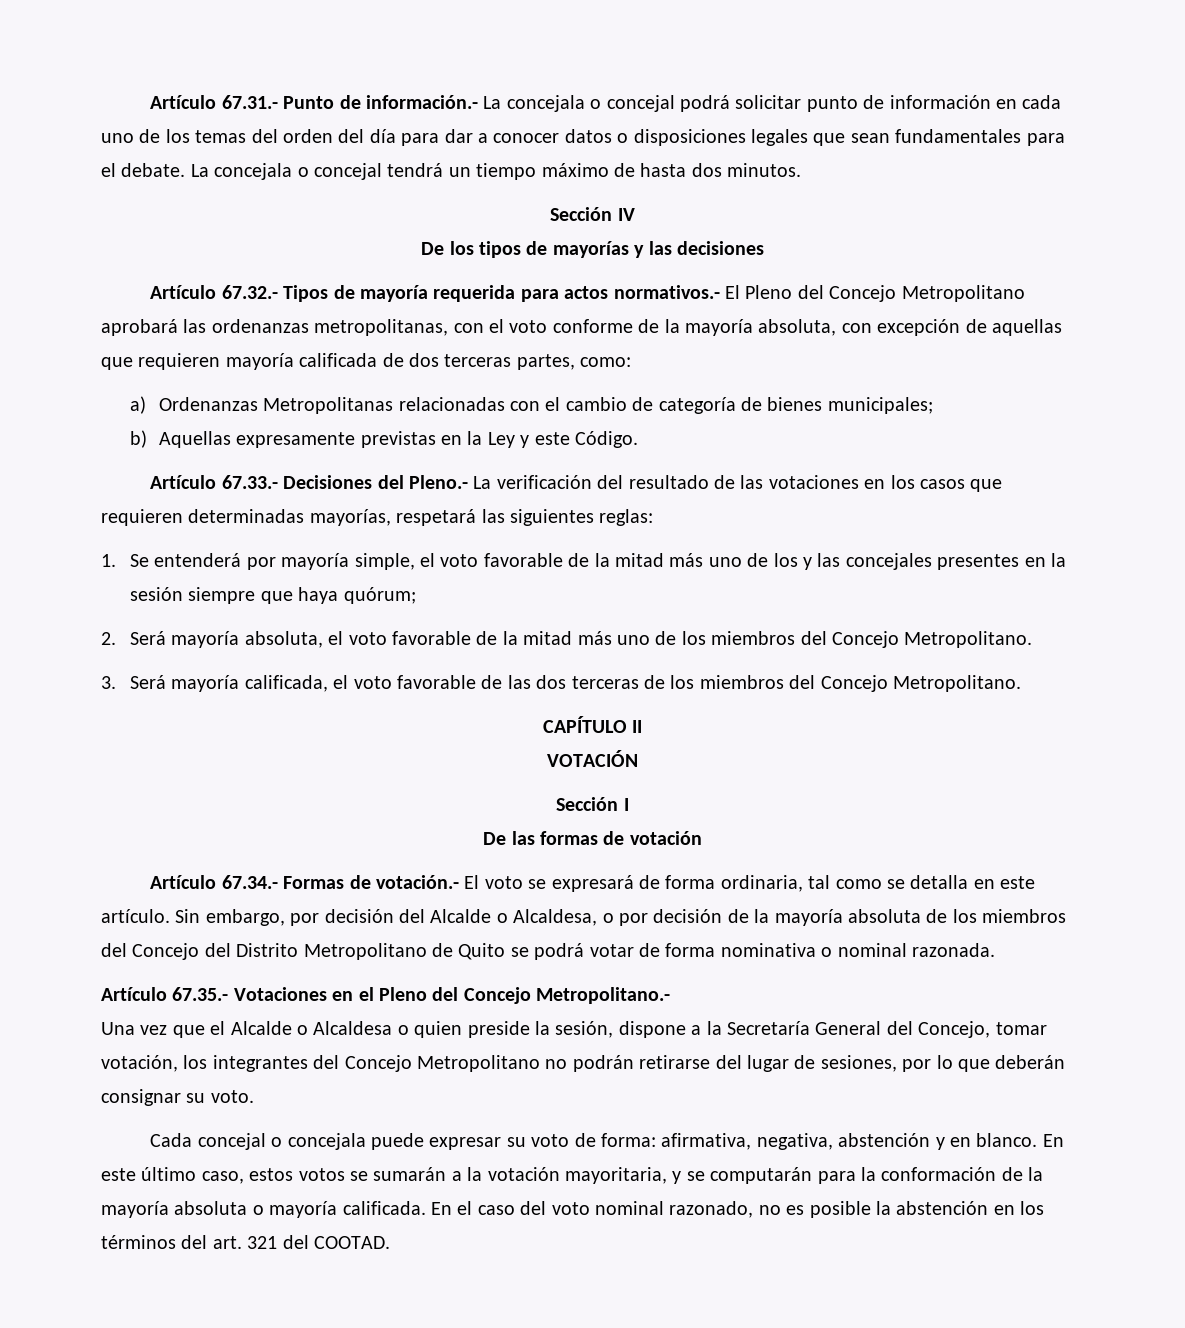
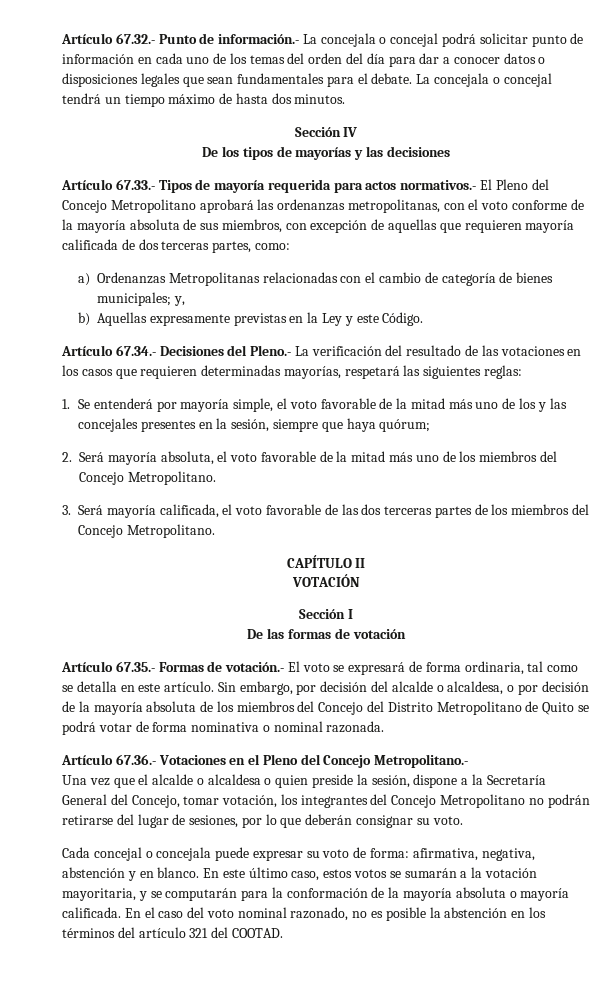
- Artículo 67.31.- Punto de información.- La concejala o concejal podrá solicitar punto de información en cada uno de los temas del orden del día para dar a conocer datos o disposiciones legales que sean fundamentales para el debate.
+ Artículo 67.32.- Punto de información.- La concejala o concejal podrá solicitar punto de información en cada uno de los temas del orden del día para dar a conocer datos o disposiciones legales que sean fundamentales para el debate.
- Artículo 67.32.- Tipos de mayoría requerida para actos normativos.- El Pleno del Concejo Metropolitano aprobará las ordenanzas metropolitanas, con el voto conforme de la mayoría absoluta, con excepción de aquellas que requieren mayoría calificada de dos terceras partes, como:
+ Artículo 67.33.- Tipos de mayoría requerida para actos normativos.- El Pleno del Concejo Metropolitano aprobará las ordenanzas metropolitanas, con el voto conforme de la mayoría absoluta de sus miembros, con excepción de aquellas que requieren mayoría calificada de dos terceras partes, como:
- a) Ordenanzas Metropolitanas relacionadas con el cambio de categoría de bienes municipales;
+ a) Ordenanzas Metropolitanas relacionadas con el cambio de categoría de bienes municipales; y,
- Artículo 67.33.- Decisiones del Pleno.- La verificación del resultado de las votaciones en los casos que requieren determinadas mayorías, respetará las siguientes reglas:
+ Artículo 67.34.- Decisiones del Pleno.- La verificación del resultado de las votaciones en los casos que requieren determinadas mayorías, respetará las siguientes reglas:
- 1. Se entenderá por mayoría simple, el voto favorable de la mitad más uno de los y las concejales presentes en la sesión siempre que haya quórum;
+ 1. Se entenderá por mayoría simple, el voto favorable de la mitad más uno de los y las concejales presentes en la sesión, siempre que haya quórum;
- 3. Será mayoría calificada, el voto favorable de las dos terceras de los miembros del Concejo Metropolitano.
+ 3. Será mayoría calificada, el voto favorable de las dos terceras partes de los miembros del Concejo Metropolitano.
- Artículo 67.34.- Formas de votación.- El voto se expresará de forma ordinaria, tal como se detalla en este artículo.
+ Artículo 67.35.- Formas de votación.- El voto se expresará de forma ordinaria, tal como se detalla en este artículo.
- Sin embargo, por decisión del Alcalde o Alcaldesa, o por decisión de la mayoría absoluta de los miembros del Concejo del Distrito Metropolitano de Quito se podrá votar de forma nominativa o nominal razonada.
+ Sin embargo, por decisión del alcalde o alcaldesa, o por decisión de la mayoría absoluta de los miembros del Concejo del Distrito Metropolitano de Quito se podrá votar de forma nominativa o nominal razonada.
- Artículo 67.35.- Votaciones en el Pleno del Concejo Metropolitano.-
+ Artículo 67.36.- Votaciones en el Pleno del Concejo Metropolitano.-
- Una vez que el Alcalde o Alcaldesa o quien preside la sesión, dispone a la Secretaría General del Concejo, tomar votación, los integrantes del Concejo Metropolitano no podrán retirarse del lugar de sesiones, por lo que deberán consignar su voto.
+ Una vez que el alcalde o alcaldesa o quien preside la sesión, dispone a la Secretaría General del Concejo, tomar votación, los integrantes del Concejo Metropolitano no podrán retirarse del lugar de sesiones, por lo que deberán consignar su voto.
- En el caso del voto nominal razonado, no es posible la abstención en los términos del art. 321 del COOTAD.
+ En el caso del voto nominal razonado, no es posible la abstención en los términos del artículo 321 del COOTAD.

